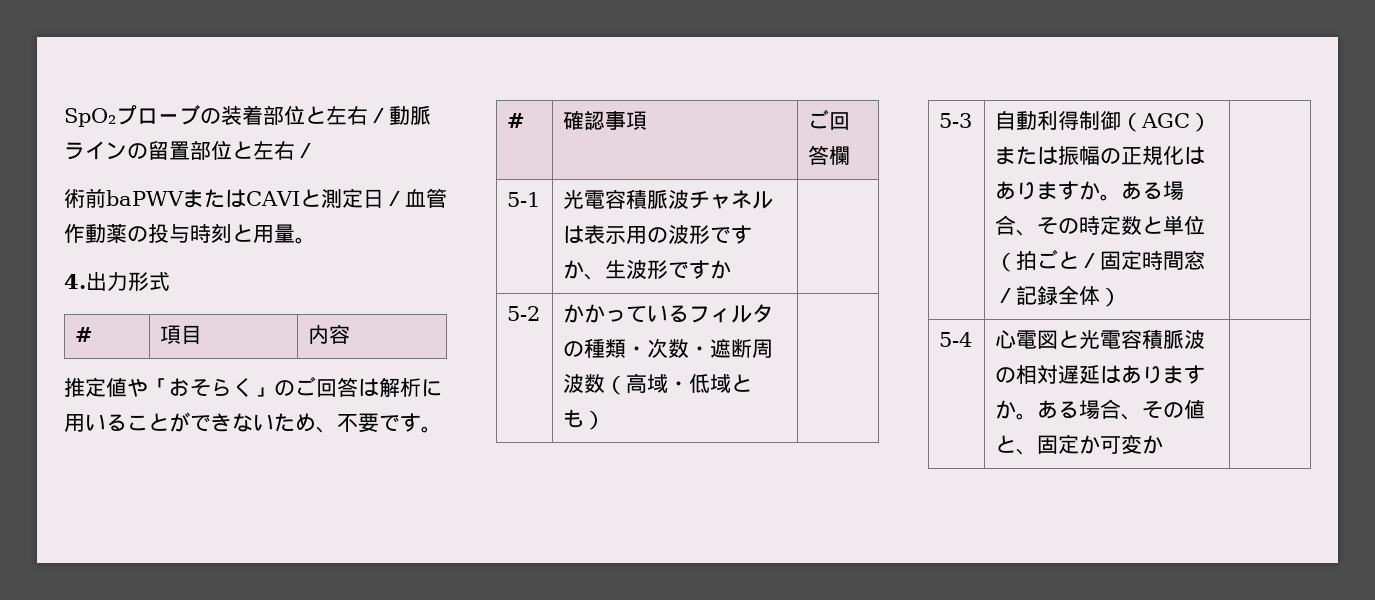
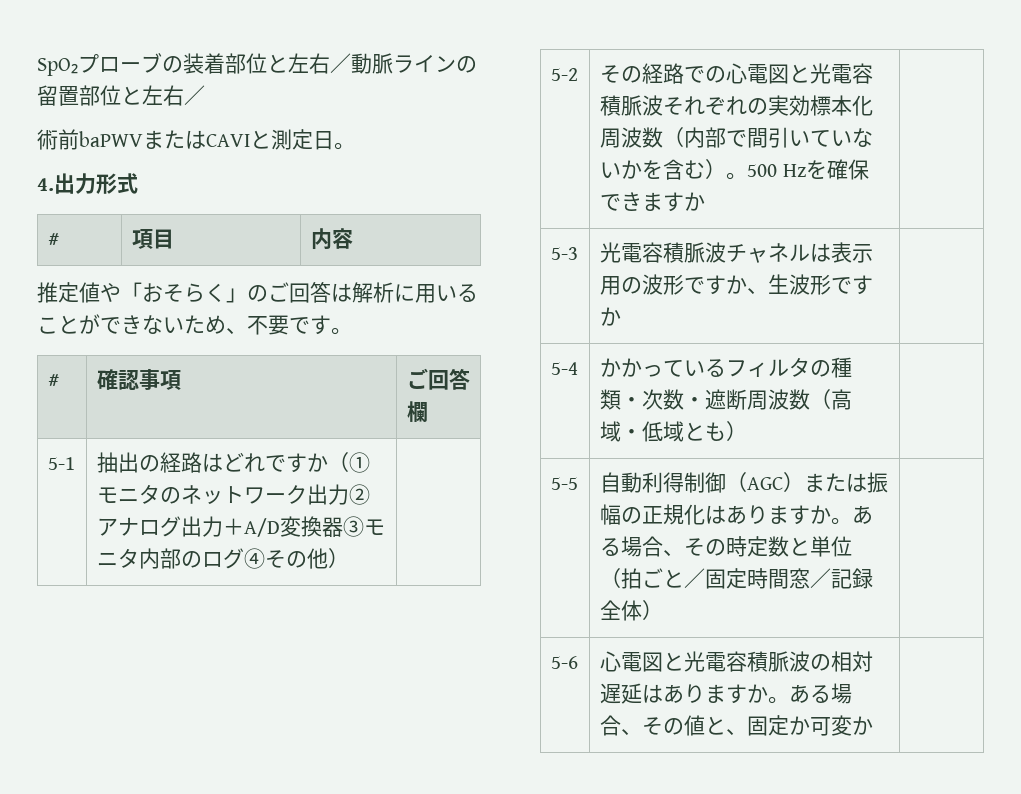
- 術前baPWVまたはCAVIと測定日／血管作動薬の投与時刻と用量。
+ 術前baPWVまたはCAVIと測定日。
- 5-1 | 光電容積脈波チャネルは表示用の波形ですか、生波形ですか |
+ 5-1 | 抽出の経路はどれですか（①モニタのネットワーク出力②アナログ出力＋A/D変換器③モニタ内部のログ④その他） |
+ 5-2 | その経路での心電図と光電容積脈波それぞれの実効標本化周波数（内部で間引いていないかを含む）。500 Hzを確保できますか |
+ 5-3 | 光電容積脈波チャネルは表示用の波形ですか、生波形ですか |
- 5-2 | かかっているフィルタの種類・次数・遮断周波数（高域・低域とも） |
+ 5-4 | かかっているフィルタの種類・次数・遮断周波数（高域・低域とも） |
- 5-3 | 自動利得制御（AGC）または振幅の正規化はありますか。ある場合、その時定数と単位（拍ごと／固定時間窓／記録全体） |
+ 5-5 | 自動利得制御（AGC）または振幅の正規化はありますか。ある場合、その時定数と単位（拍ごと／固定時間窓／記録全体） |
- 5-4 | 心電図と光電容積脈波の相対遅延はありますか。ある場合、その値と、固定か可変か |
+ 5-6 | 心電図と光電容積脈波の相対遅延はありますか。ある場合、その値と、固定か可変か |

